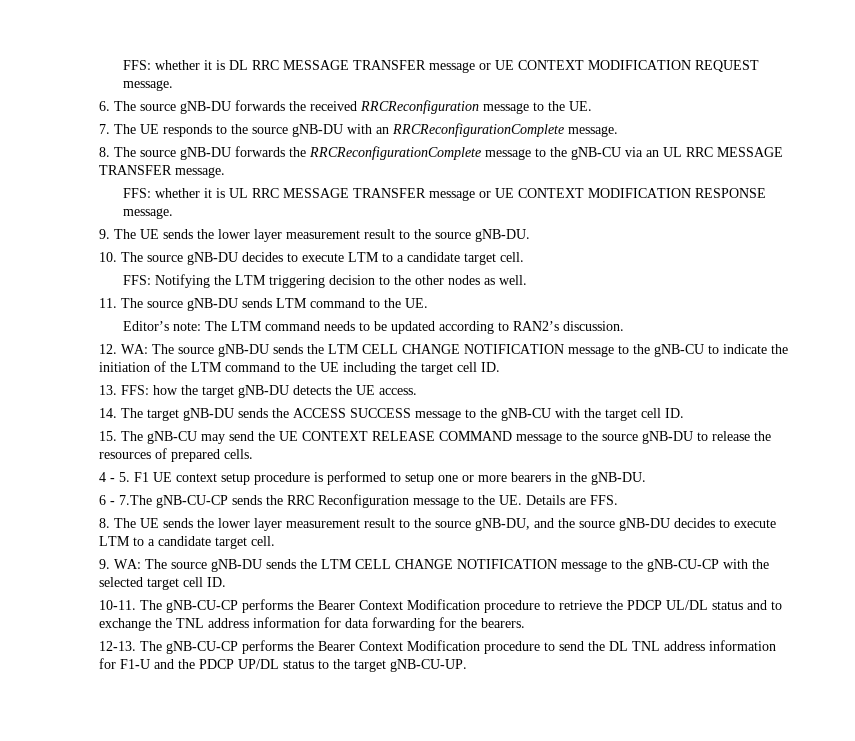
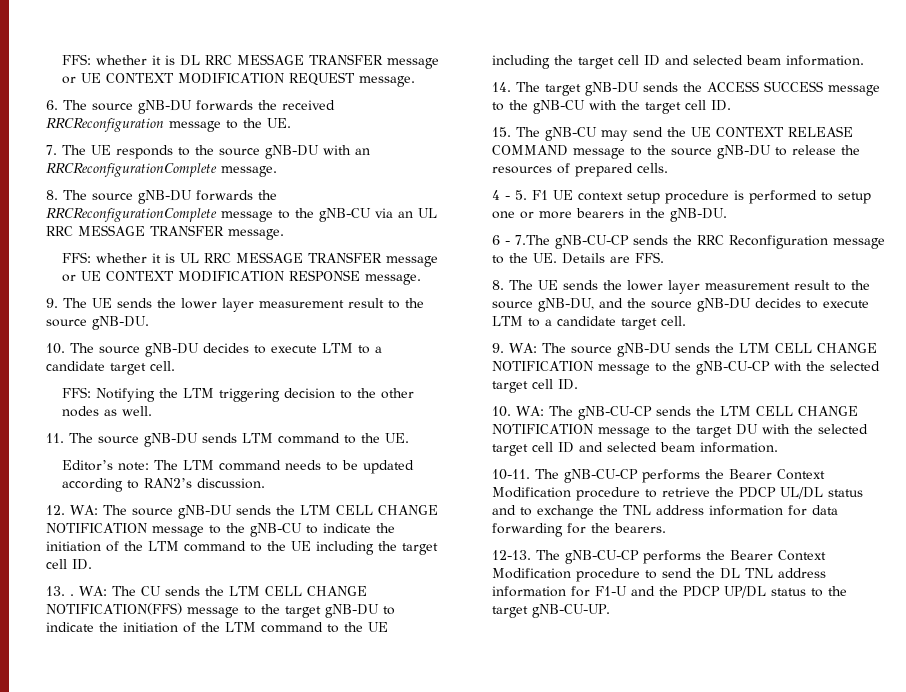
- 13. FFS: how the target gNB-DU detects the UE access.
+ 13. . WA: The CU sends the LTM CELL CHANGE NOTIFICATION(FFS) message to the target gNB-DU to indicate the initiation of the LTM command to the UE including the target cell ID and selected beam information.
+ 10. WA: The gNB-CU-CP sends the LTM CELL CHANGE NOTIFICATION message to the target DU with the selected target cell ID and selected beam information.

